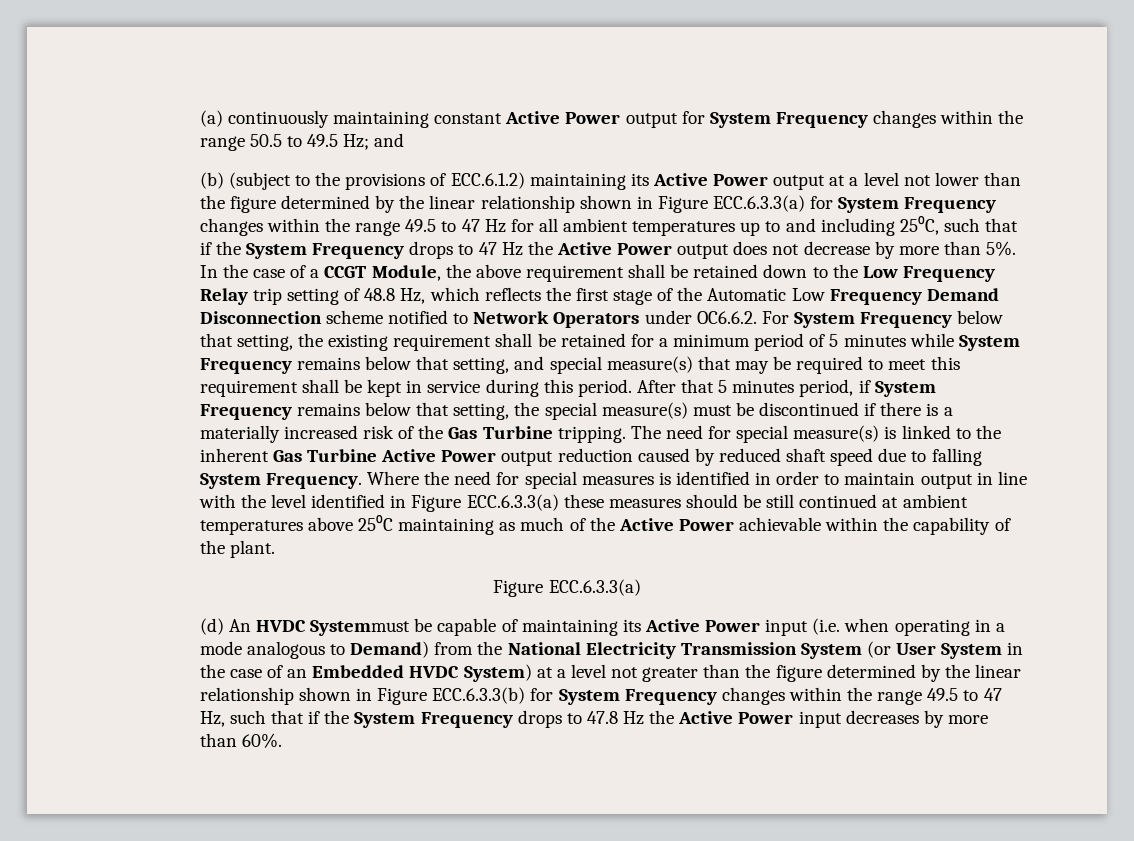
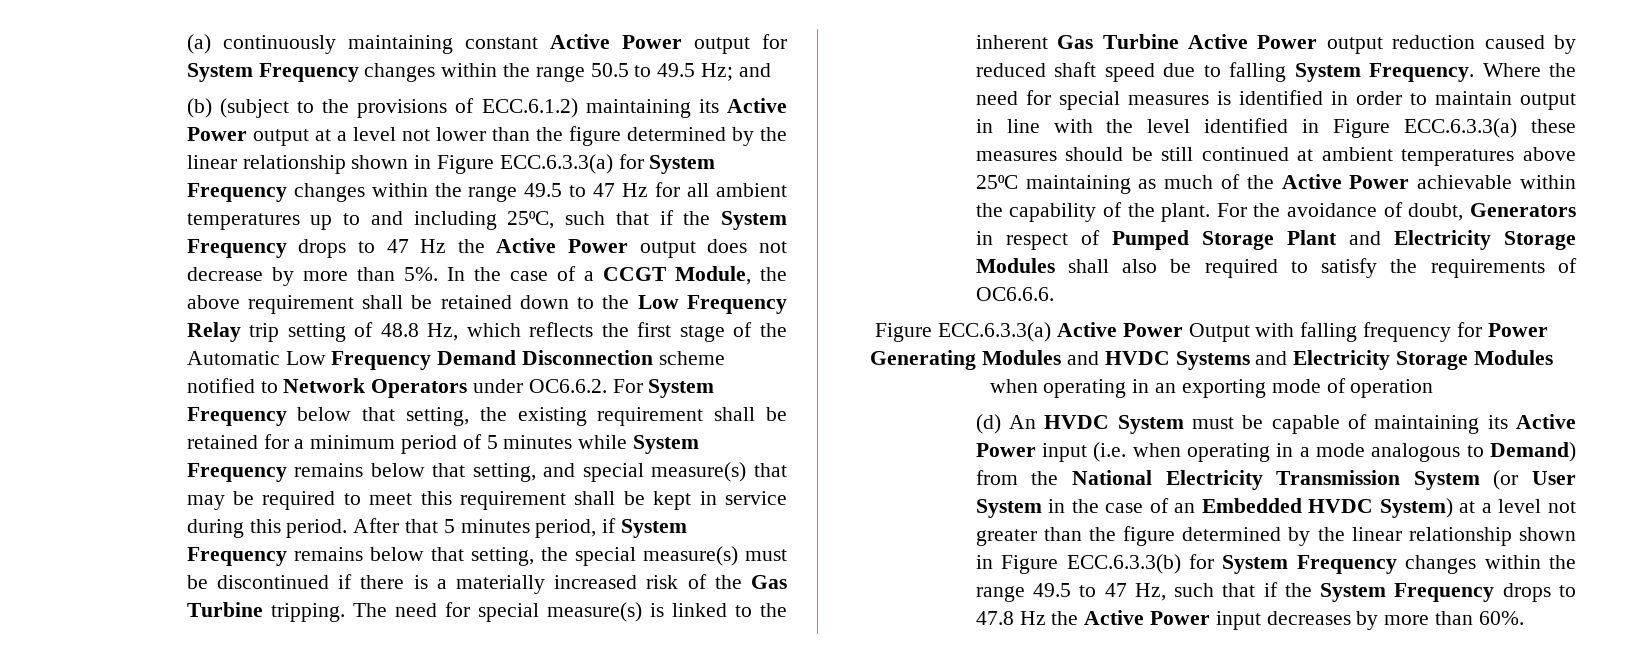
- Where the need for special measures is identified in order to maintain output in line with the level identified in Figure ECC.6.3.3(a) these measures should be still continued at ambient temperatures above 25⁰C maintaining as much of the Active Power achievable within the capability of the plant.
- Figure ECC.6.3.3(a)
+ Where the need for special measures is identified in order to maintain output in line with the level identified in Figure ECC.6.3.3(a) these measures should be still continued at ambient temperatures above 25⁰C maintaining as much of the Active Power achievable within the capability of the plant. For the avoidance of doubt, Generators in respect of Pumped Storage Plant and Electricity Storage Modules shall also be required to satisfy the requirements of OC6.6.6.
+ Figure ECC.6.3.3(a) Active Power Output with falling frequency for Power Generating Modules and HVDC Systems and Electricity Storage Modules when operating in an exporting mode of operation
- (d) An HVDC Systemmust be capable of maintaining its Active Power input (i.e. when operating in a mode analogous to Demand) from the National Electricity Transmission System (or User System in the case of an Embedded HVDC System) at a level not greater than the figure determined by the linear relationship shown in Figure ECC.6.3.3(b) for System Frequency changes within the range 49.5 to 47 Hz, such that if the System Frequency drops to 47.8 Hz the Active Power input decreases by more than 60%.
+ (d) An HVDC System must be capable of maintaining its Active Power input (i.e. when operating in a mode analogous to Demand) from the National Electricity Transmission System (or User System in the case of an Embedded HVDC System) at a level not greater than the figure determined by the linear relationship shown in Figure ECC.6.3.3(b) for System Frequency changes within the range 49.5 to 47 Hz, such that if the System Frequency drops to 47.8 Hz the Active Power input decreases by more than 60%.

